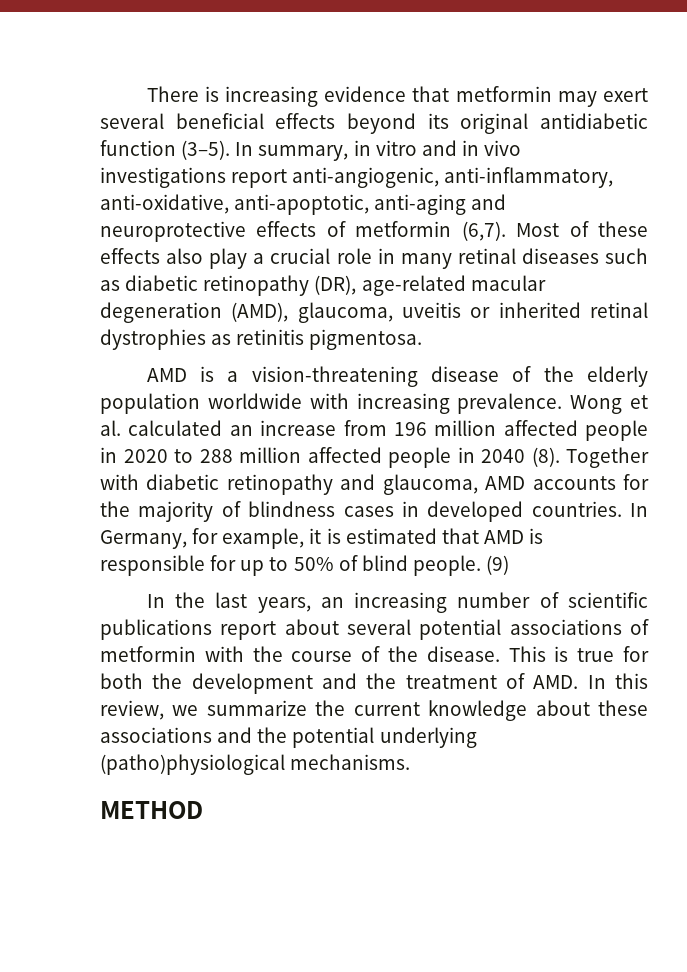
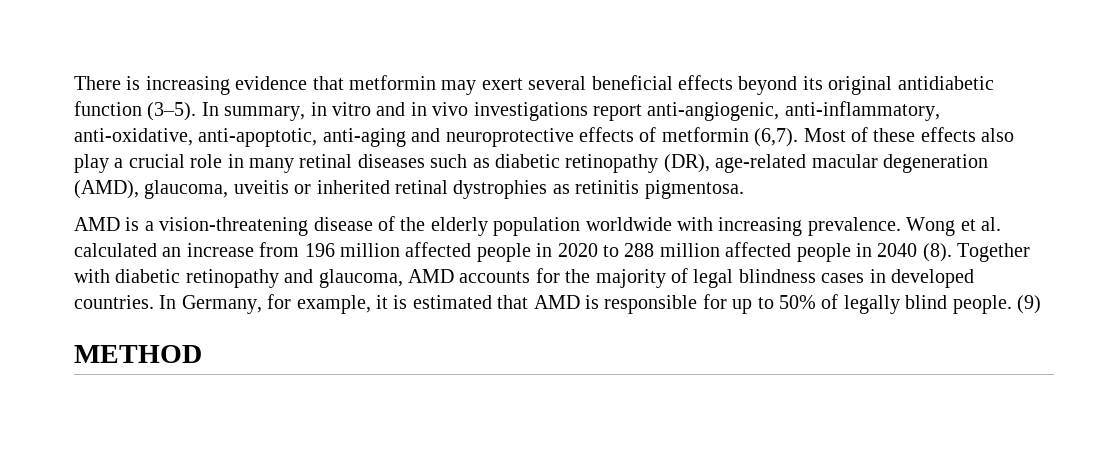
- Together with diabetic retinopathy and glaucoma, AMD accounts for the majority of blindness cases in developed countries.
+ Together with diabetic retinopathy and glaucoma, AMD accounts for the majority of legal blindness cases in developed countries.
- In Germany, for example, it is estimated that AMD is responsible for up to 50% of blind people.
+ In Germany, for example, it is estimated that AMD is responsible for up to 50% of legally blind people.
- In the last years, an increasing number of scientific publications report about several potential associations of metformin with the course of the disease. This is true for both the development and the treatment of AMD. In this review, we summarize the current knowledge about these associations and the potential underlying (patho)physiological mechanisms.

